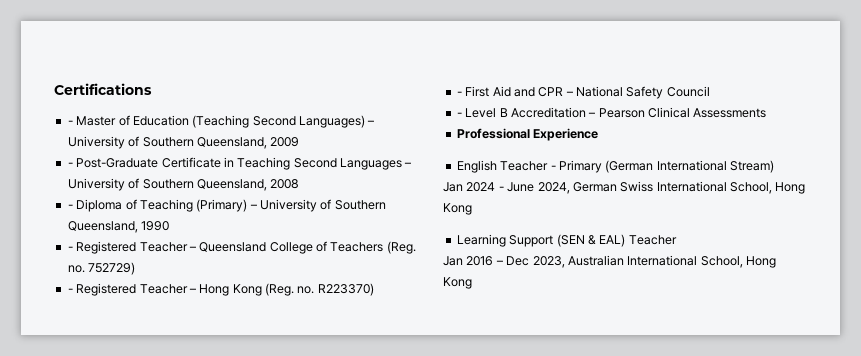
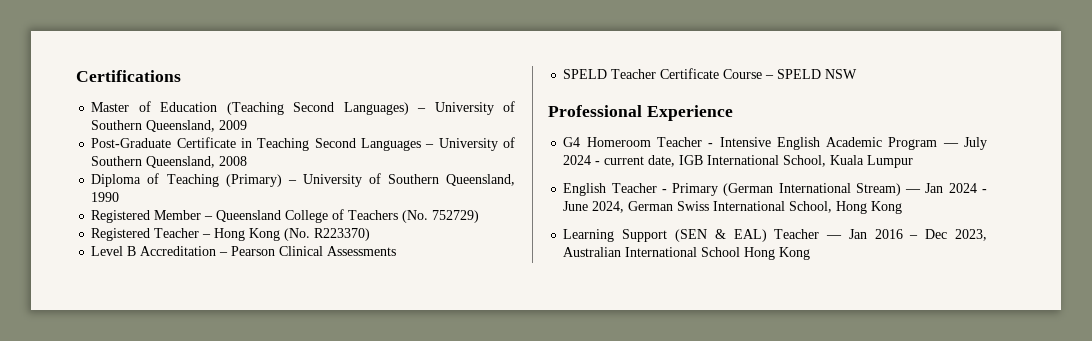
- - Master of Education (Teaching Second Languages) – University of Southern Queensland, 2009
+ Master of Education (Teaching Second Languages) – University of Southern Queensland, 2009
- - Post-Graduate Certificate in Teaching Second Languages – University of Southern Queensland, 2008
+ Post-Graduate Certificate in Teaching Second Languages – University of Southern Queensland, 2008
- - Diploma of Teaching (Primary) – University of Southern Queensland, 1990
+ Diploma of Teaching (Primary) – University of Southern Queensland, 1990
- - Registered Teacher – Queensland College of Teachers (Reg. no. 752729)
+ Registered Member – Queensland College of Teachers (No. 752729)
- - Registered Teacher – Hong Kong (Reg. no. R223370)
+ Registered Teacher – Hong Kong (No. R223370)
- - First Aid and CPR – National Safety Council
- - Level B Accreditation – Pearson Clinical Assessments
+ Level B Accreditation – Pearson Clinical Assessments
+ SPELD Teacher Certificate Course – SPELD NSW
  Professional Experience
+ G4 Homeroom Teacher - Intensive English Academic Program — July 2024 - current date, IGB International School, Kuala Lumpur
- English Teacher - Primary (German International Stream)
- Jan 2024 - June 2024, German Swiss International School, Hong Kong
+ English Teacher - Primary (German International Stream) — Jan 2024 - June 2024, German Swiss International School, Hong Kong
- Learning Support (SEN & EAL) Teacher
- Jan 2016 – Dec 2023, Australian International School, Hong Kong
+ Learning Support (SEN & EAL) Teacher — Jan 2016 – Dec 2023, Australian International School Hong Kong

